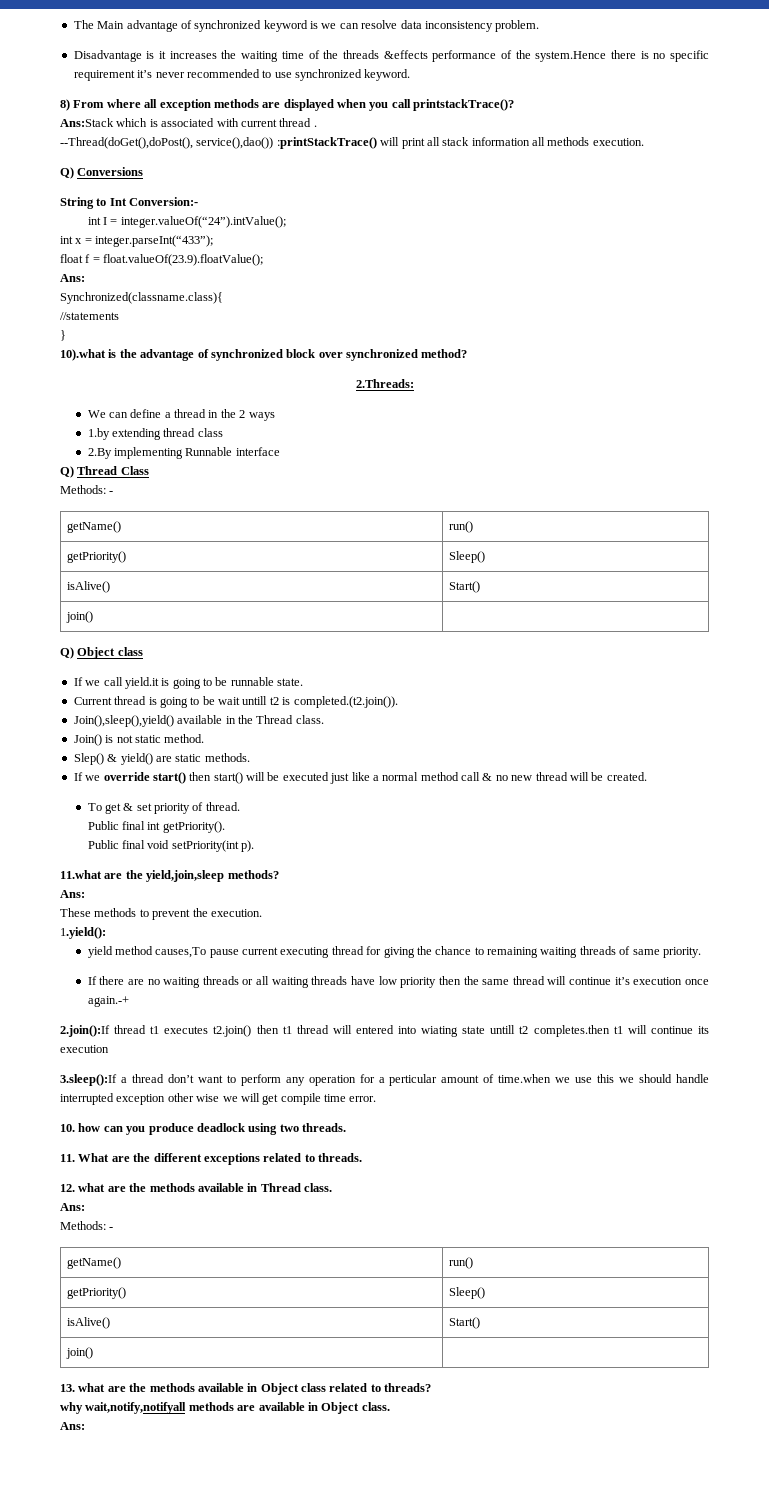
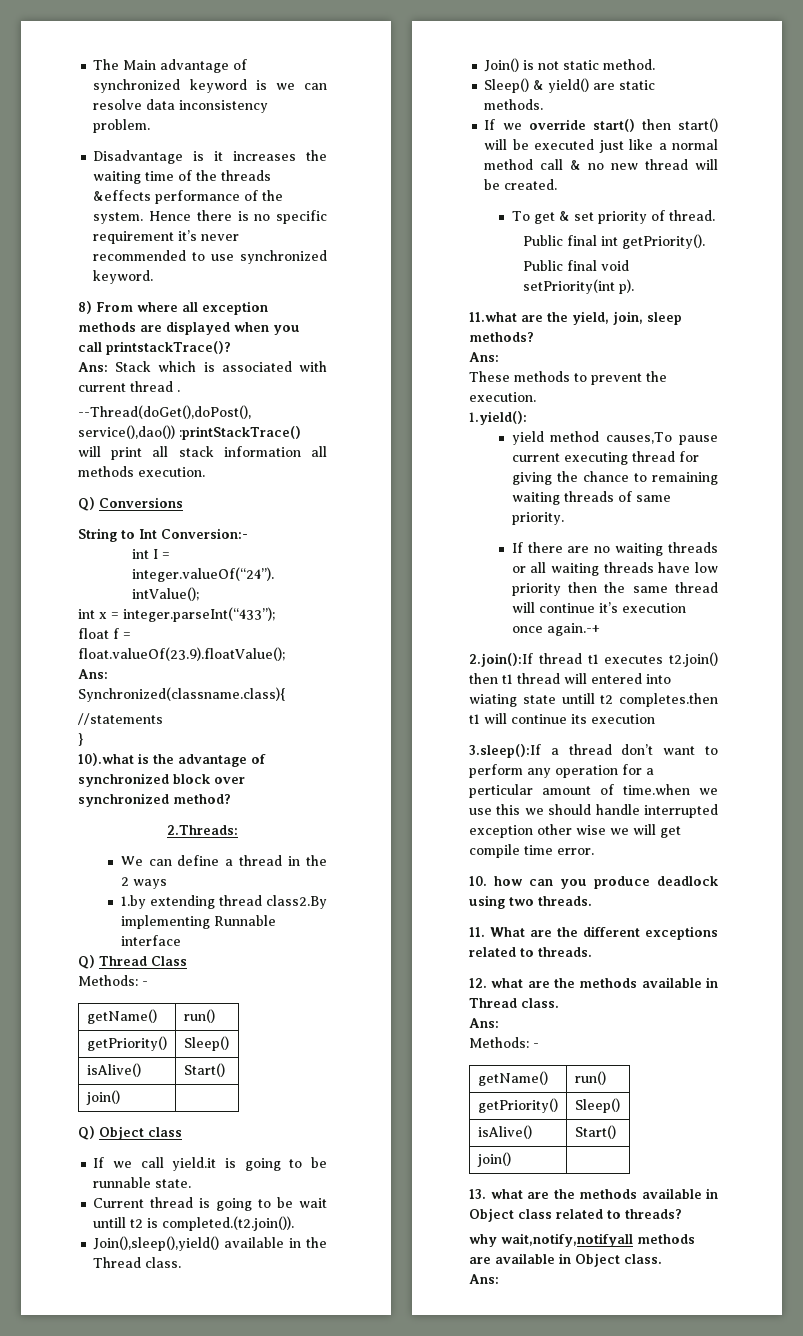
- Disadvantage is it increases the waiting time of the threads &effects performance of the system.Hence there is no specific requirement it’s never recommended to use synchronized keyword.
+ Disadvantage is it increases the waiting time of the threads &effects performance of the system. Hence there is no specific requirement it’s never recommended to use synchronized keyword.
- Ans:Stack which is associated with current thread .
+ Ans: Stack which is associated with current thread .
- 1.by extending thread class
- 2.By implementing Runnable interface
+ 1.by extending thread class2.By implementing Runnable interface
- Slep() & yield() are static methods.
+ Sleep() & yield() are static methods.
- 11.what are the yield,join,sleep methods?
+ 11.what are the yield, join, sleep methods?

